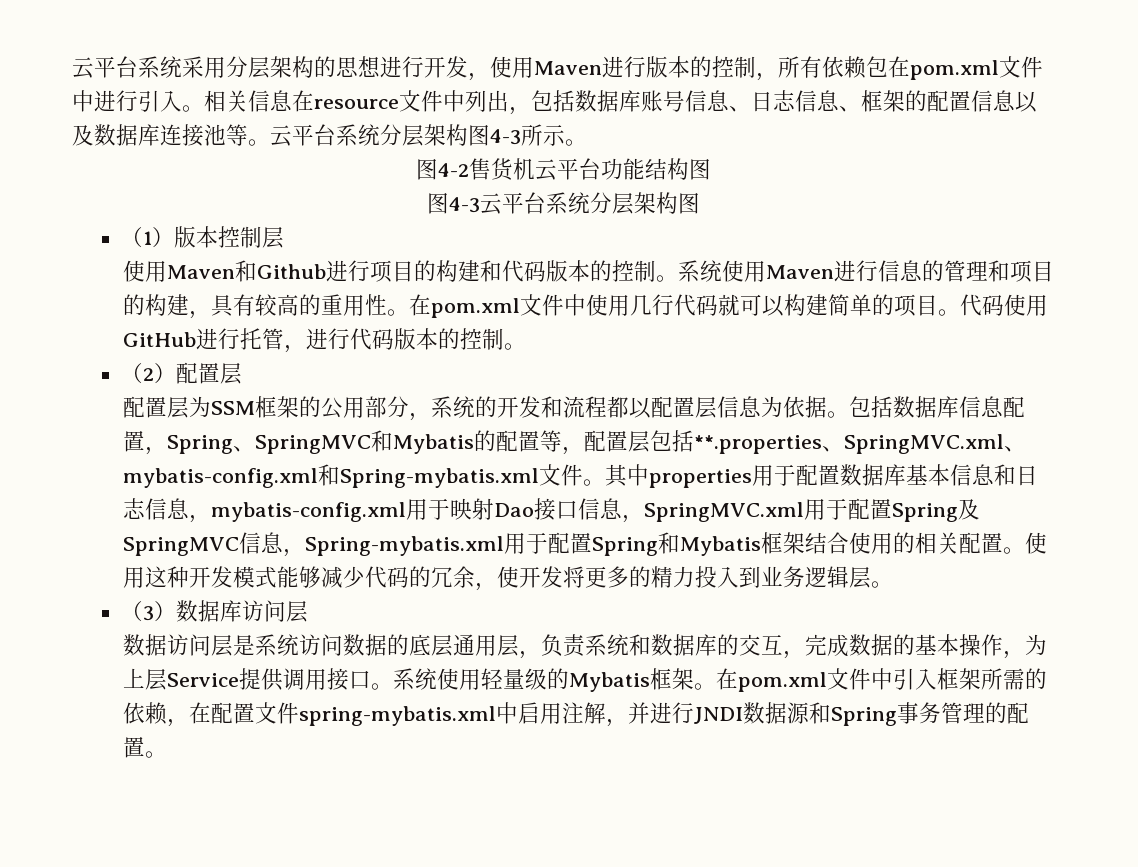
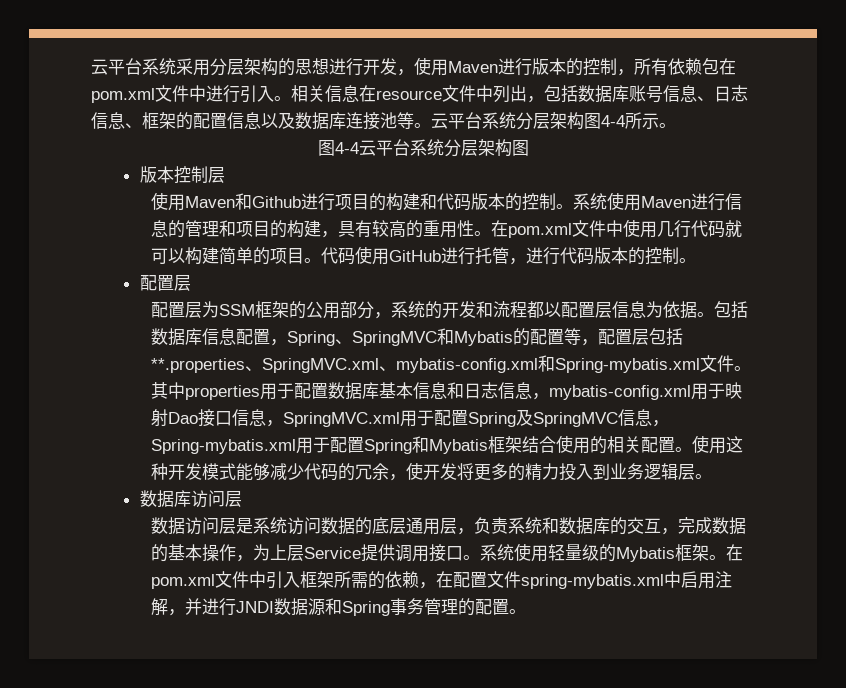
- 云平台系统分层架构图4-3所示。
+ 云平台系统分层架构图4-4所示。
- 图4-2售货机云平台功能结构图
- 图4-3云平台系统分层架构图
+ 图4-4云平台系统分层架构图
- （1）版本控制层
+ 版本控制层
  代码使用GitHub进行托管，进行代码版本的控制。
- （2）配置层
+ 配置层
- （3）数据库访问层
+ 数据库访问层

